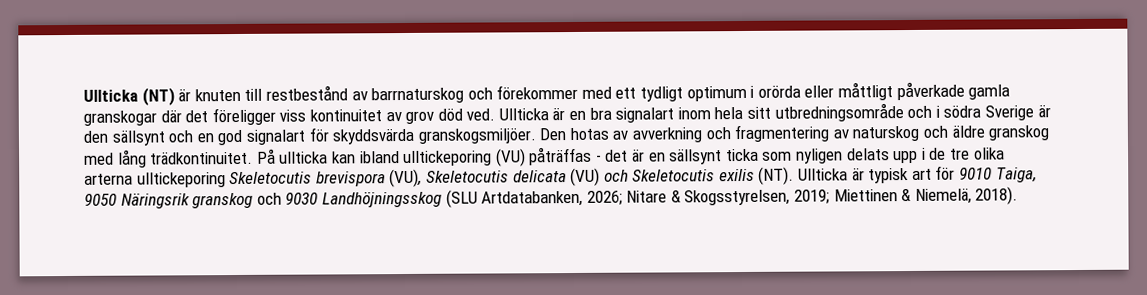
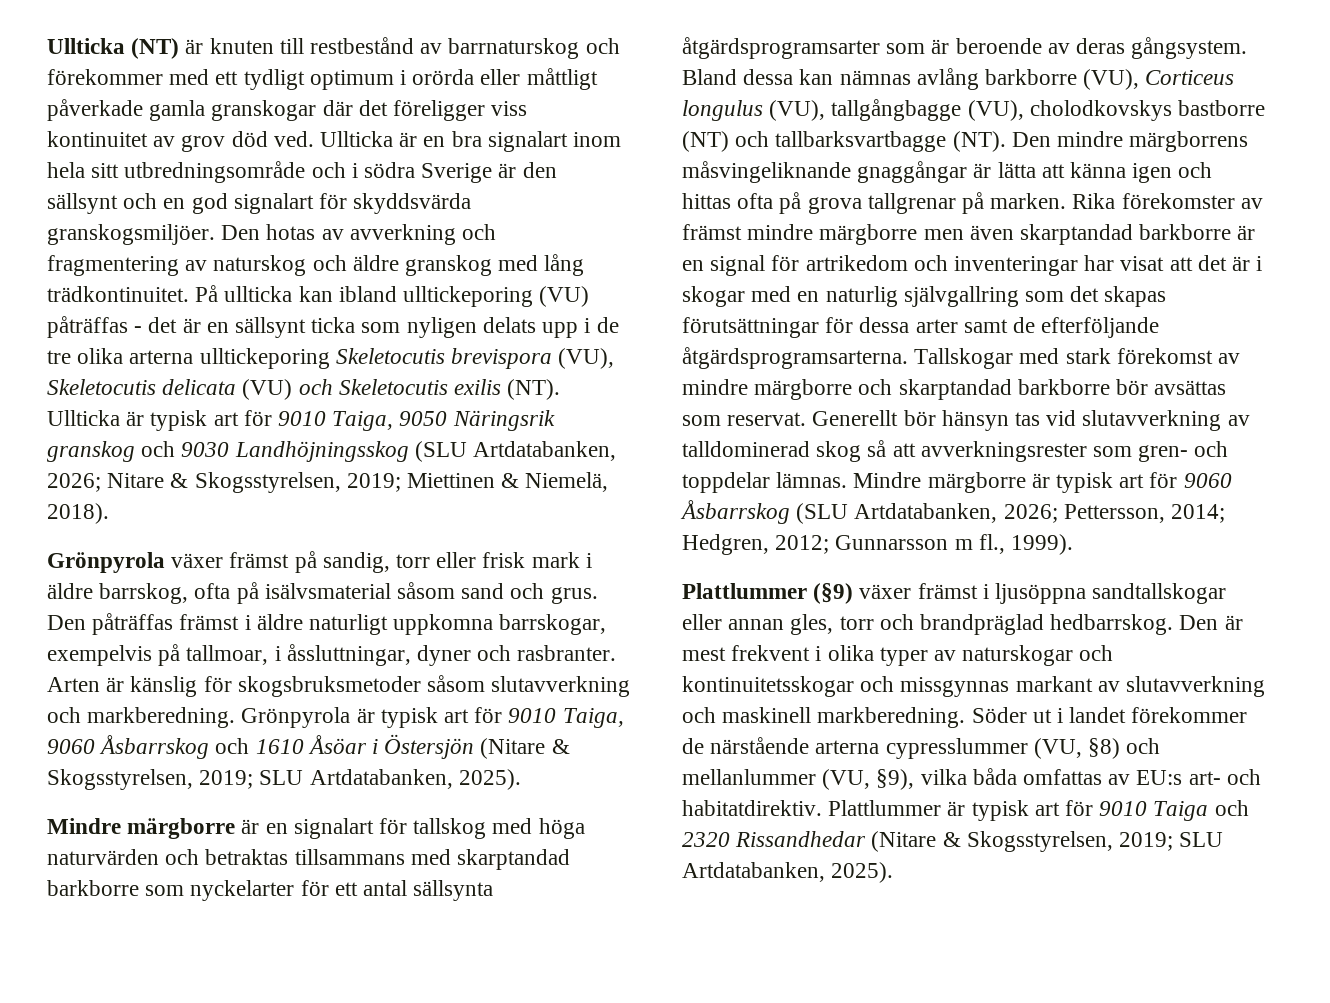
+ Grönpyrola växer främst på sandig, torr eller frisk mark i äldre barrskog, ofta på isälvsmaterial såsom sand och grus. Den påträffas främst i äldre naturligt uppkomna barrskogar, exempelvis på tallmoar, i åssluttningar, dyner och rasbranter. Arten är känslig för skogsbruksmetoder såsom slutavverkning och markberedning. Grönpyrola är typisk art för 9010 Taiga, 9060 Åsbarrskog och 1610 Åsöar i Östersjön (Nitare & Skogsstyrelsen, 2019; SLU Artdatabanken, 2025).
+ Mindre märgborre är en signalart för tallskog med höga naturvärden och betraktas tillsammans med skarptandad barkborre som nyckelarter för ett antal sällsynta åtgärdsprogramsarter som är beroende av deras gångsystem. Bland dessa kan nämnas avlång barkborre (VU), Corticeus longulus (VU), tallgångbagge (VU), cholodkovskys bastborre (NT) och tallbarksvartbagge (NT). Den mindre märgborrens måsvingeliknande gnaggångar är lätta att känna igen och hittas ofta på grova tallgrenar på marken. Rika förekomster av främst mindre märgborre men även skarptandad barkborre är en signal för artrikedom och inventeringar har visat att det är i skogar med en naturlig självgallring som det skapas förutsättningar för dessa arter samt de efterföljande åtgärdsprogramsarterna. Tallskogar med stark förekomst av mindre märgborre och skarptandad barkborre bör avsättas som reservat. Generellt bör hänsyn tas vid slutavverkning av talldominerad skog så att avverkningsrester som gren- och toppdelar lämnas. Mindre märgborre är typisk art för 9060 Åsbarrskog (SLU Artdatabanken, 2026; Pettersson, 2014; Hedgren, 2012; Gunnarsson m fl., 1999).
+ Plattlummer (§9) växer främst i ljusöppna sandtallskogar eller annan gles, torr och brandpräglad hedbarrskog. Den är mest frekvent i olika typer av naturskogar och kontinuitetsskogar och missgynnas markant av slutavverkning och maskinell markberedning. Söder ut i landet förekommer de närstående arterna cypresslummer (VU, §8) och mellanlummer (VU, §9), vilka båda omfattas av EU:s art- och habitatdirektiv. Plattlummer är typisk art för 9010 Taiga och 2320 Rissandhedar (Nitare & Skogsstyrelsen, 2019; SLU Artdatabanken, 2025).

